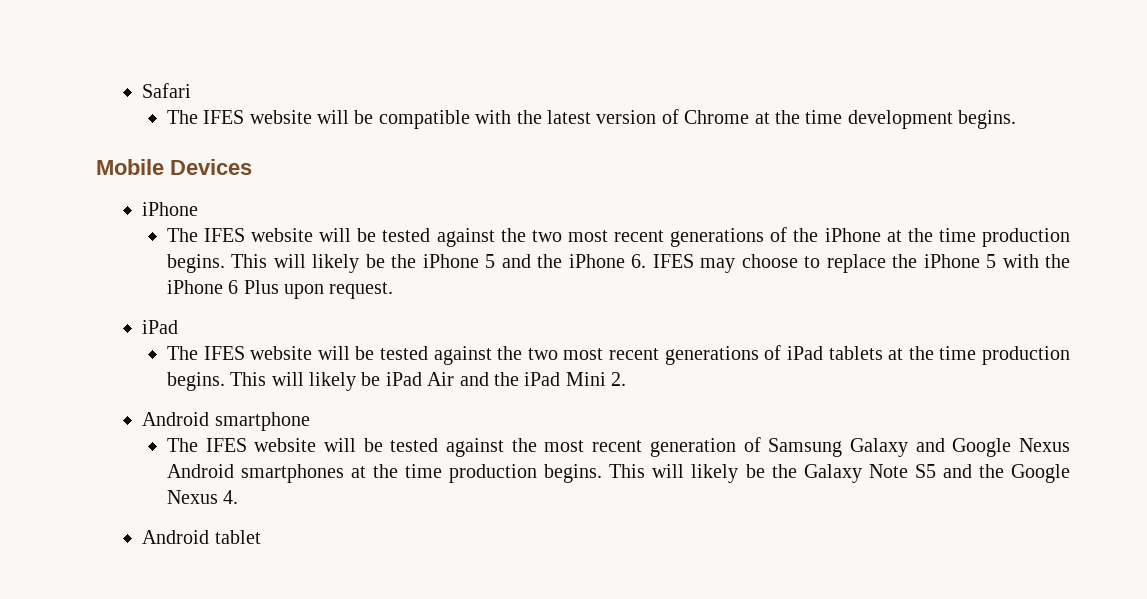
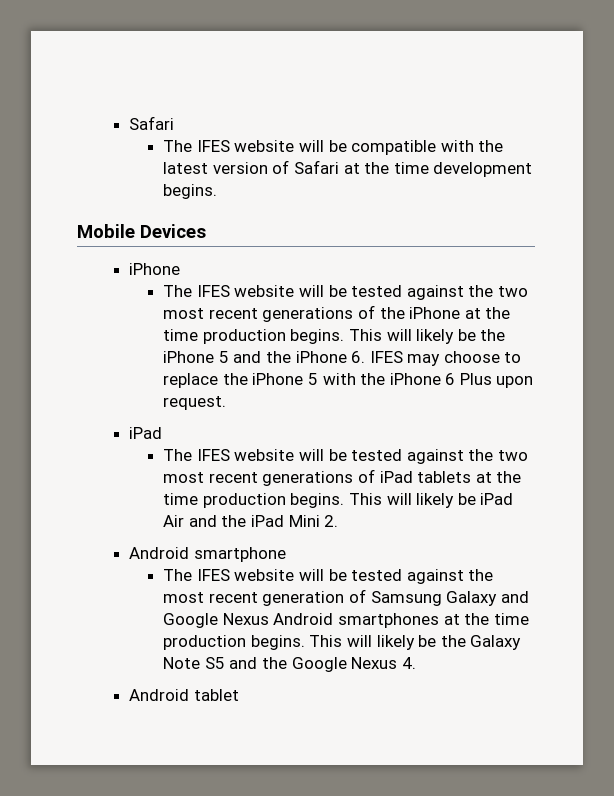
- The IFES website will be compatible with the latest version of Chrome at the time development begins.
+ The IFES website will be compatible with the latest version of Safari at the time development begins.

